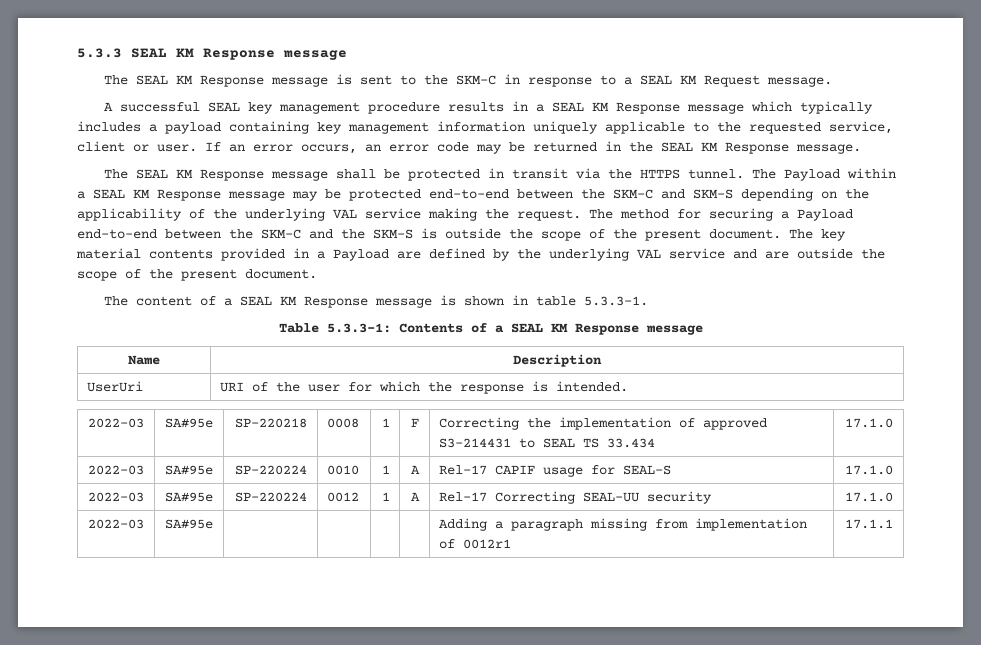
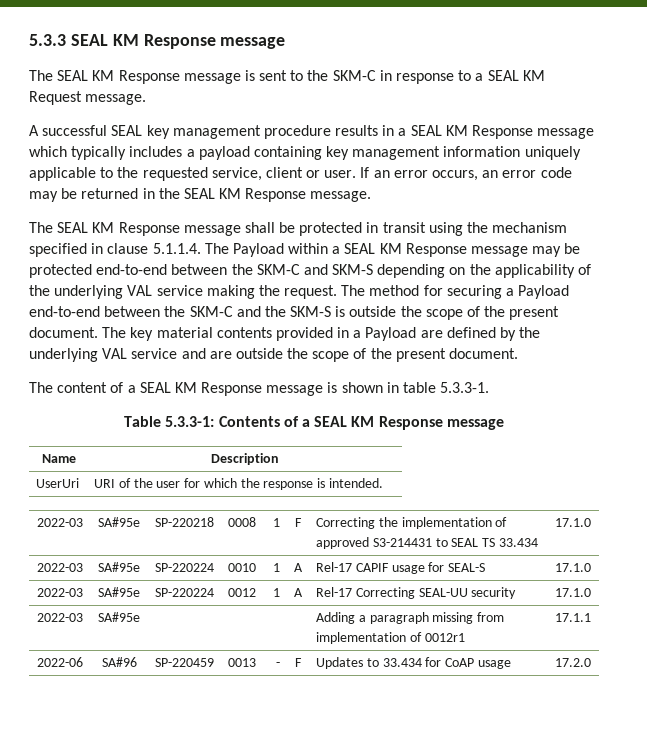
- The SEAL KM Response message shall be protected in transit via the HTTPS tunnel. The Payload within a SEAL KM Response message may be protected end-to-end between the SKM-C and SKM-S depending on the applicability of the underlying VAL service making the request.
+ The SEAL KM Response message shall be protected in transit using the mechanism specified in clause 5.1.1.4. The Payload within a SEAL KM Response message may be protected end-to-end between the SKM-C and SKM-S depending on the applicability of the underlying VAL service making the request.
+ 2022-06 | SA#96 | SP-220459 | 0013 | - | F | Updates to 33.434 for CoAP usage | 17.2.0

